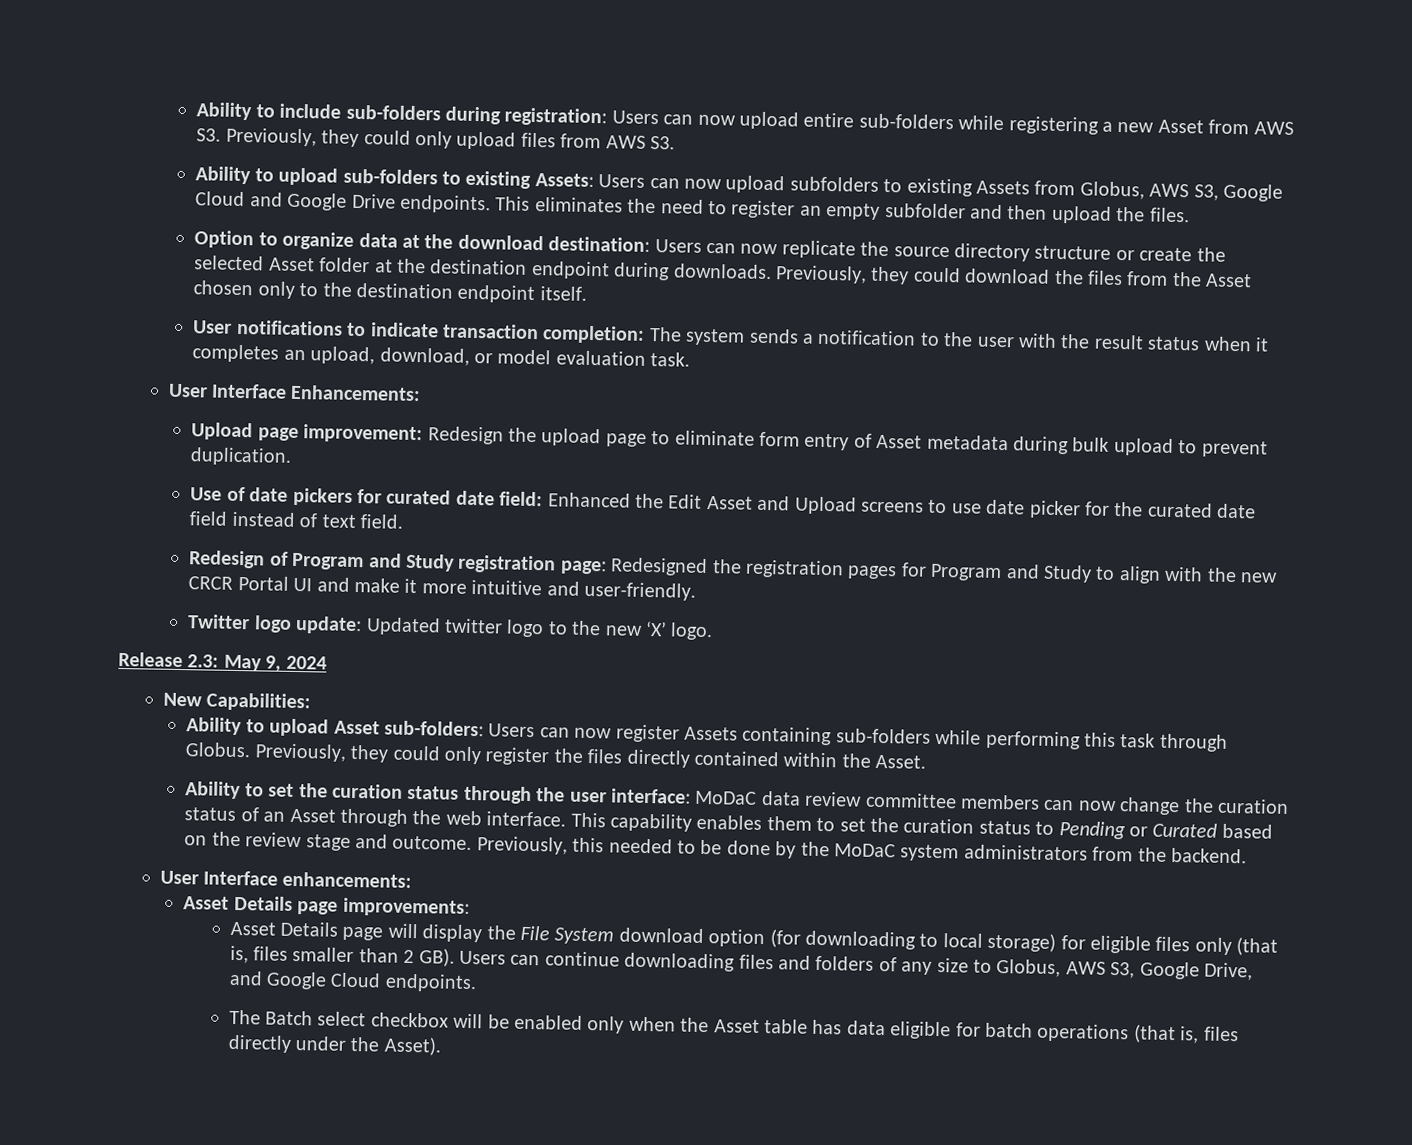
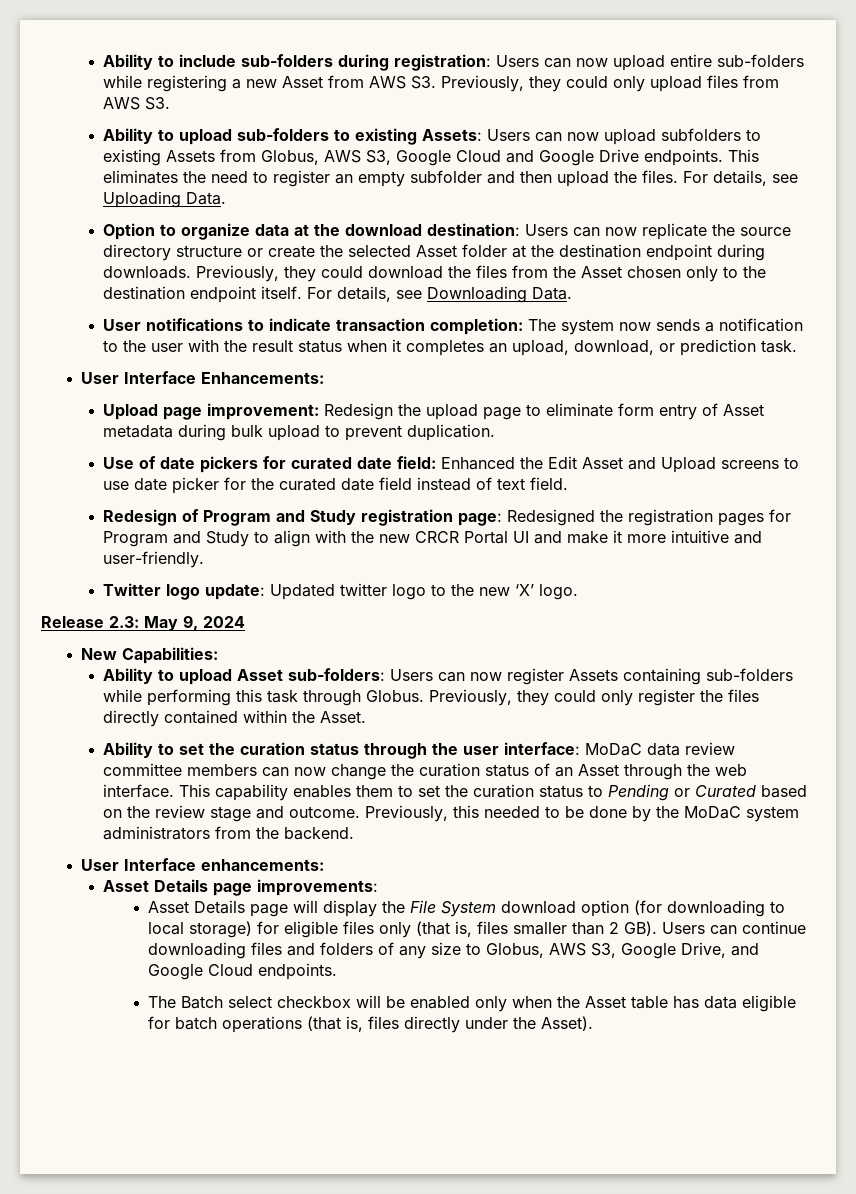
+ For details, see Uploading Data.
+ For details, see Downloading Data.
- User notifications to indicate transaction completion: The system sends a notification to the user with the result status when it completes an upload, download, or model evaluation task.
+ User notifications to indicate transaction completion: The system now sends a notification to the user with the result status when it completes an upload, download, or prediction task.

